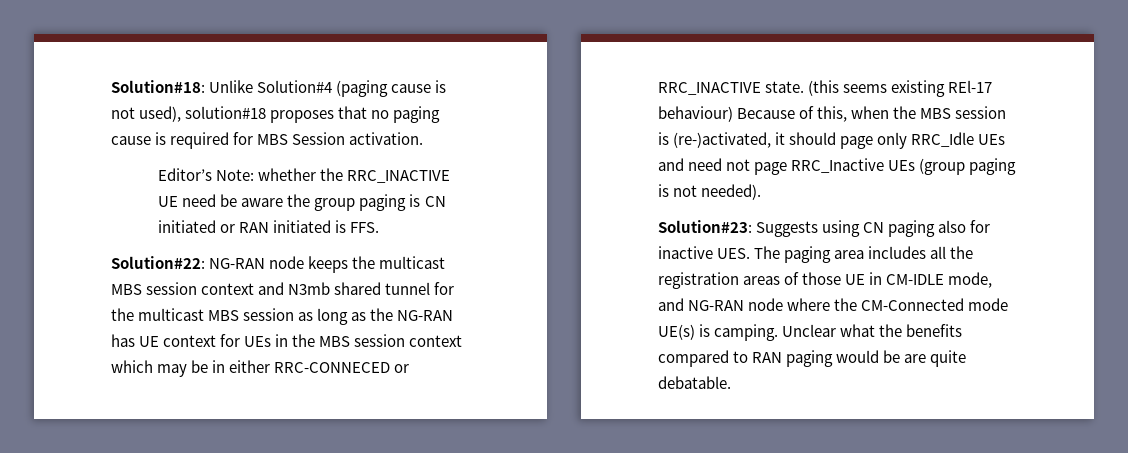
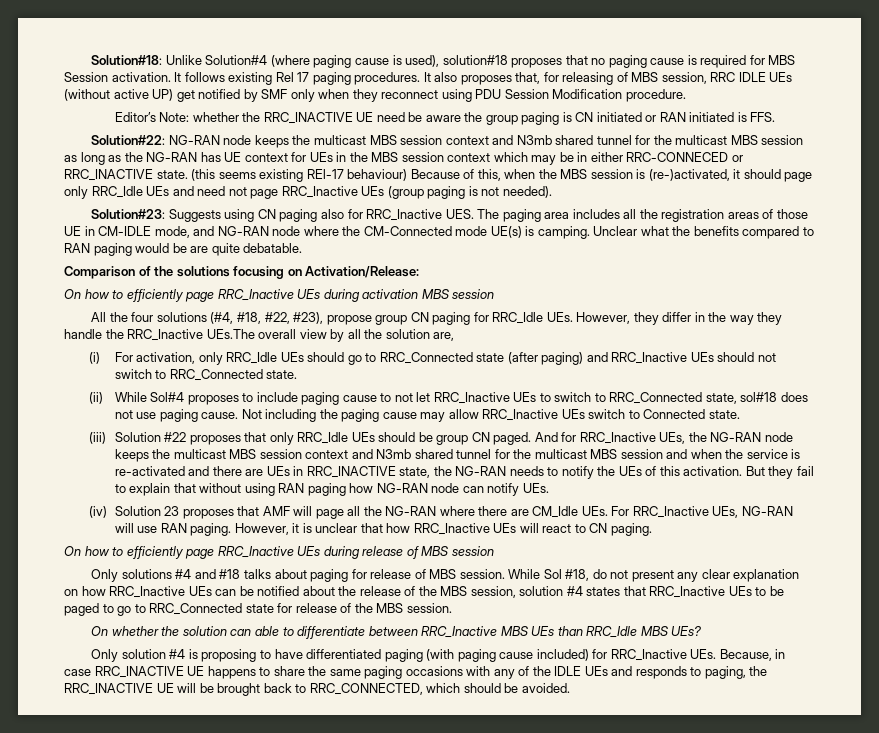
- Solution#18: Unlike Solution#4 (paging cause is not used), solution#18 proposes that no paging cause is required for MBS Session activation.
+ Solution#18: Unlike Solution#4 (where paging cause is used), solution#18 proposes that no paging cause is required for MBS Session activation. It follows existing Rel 17 paging procedures. It also proposes that, for releasing of MBS session, RRC IDLE UEs (without active UP) get notified by SMF only when they reconnect using PDU Session Modification procedure.
- Solution#23: Suggests using CN paging also for inactive UES. The paging area includes all the registration areas of those UE in CM-IDLE mode, and NG-RAN node where the CM-Connected mode UE(s) is camping.
+ Solution#23: Suggests using CN paging also for RRC_Inactive UES. The paging area includes all the registration areas of those UE in CM-IDLE mode, and NG-RAN node where the CM-Connected mode UE(s) is camping.
+ Comparison of the solutions focusing on Activation/Release:
+ On how to efficiently page RRC_Inactive UEs during activation MBS session
+ All the four solutions (#4, #18, #22, #23), propose group CN paging for RRC_Idle UEs. However, they differ in the way they handle the RRC_Inactive UEs.The overall view by all the solution are,
+ (i) For activation, only RRC_Idle UEs should go to RRC_Connected state (after paging) and RRC_Inactive UEs should not switch to RRC_Connected state.
+ (ii) While Sol#4 proposes to include paging cause to not let RRC_Inactive UEs to switch to RRC_Connected state, sol#18 does not use paging cause. Not including the paging cause may allow RRC_Inactive UEs switch to Connected state.
+ (iii) Solution #22 proposes that only RRC_Idle UEs should be group CN paged. And for RRC_Inactive UEs, the NG-RAN node keeps the multicast MBS session context and N3mb shared tunnel for the multicast MBS session and when the service is re-activated and there are UEs in RRC_INACTIVE state, the NG-RAN needs to notify the UEs of this activation. But they fail to explain that without using RAN paging how NG-RAN node can notify UEs.
+ (iv) Solution 23 proposes that AMF will page all the NG-RAN where there are CM_Idle UEs. For RRC_Inactive UEs, NG-RAN will use RAN paging. However, it is unclear that how RRC_Inactive UEs will react to CN paging.
+ On how to efficiently page RRC_Inactive UEs during release of MBS session
+ Only solutions #4 and #18 talks about paging for release of MBS session. While Sol #18, do not present any clear explanation on how RRC_Inactive UEs can be notified about the release of the MBS session, solution #4 states that RRC_Inactive UEs to be paged to go to RRC_Connected state for release of the MBS session.
+ On whether the solution can able to differentiate between RRC_Inactive MBS UEs than RRC_Idle MBS UEs?
+ Only solution #4 is proposing to have differentiated paging (with paging cause included) for RRC_Inactive UEs. Because, in case RRC_INACTIVE UE happens to share the same paging occasions with any of the IDLE UEs and responds to paging, the RRC_INACTIVE UE will be brought back to RRC_CONNECTED, which should be avoided.

